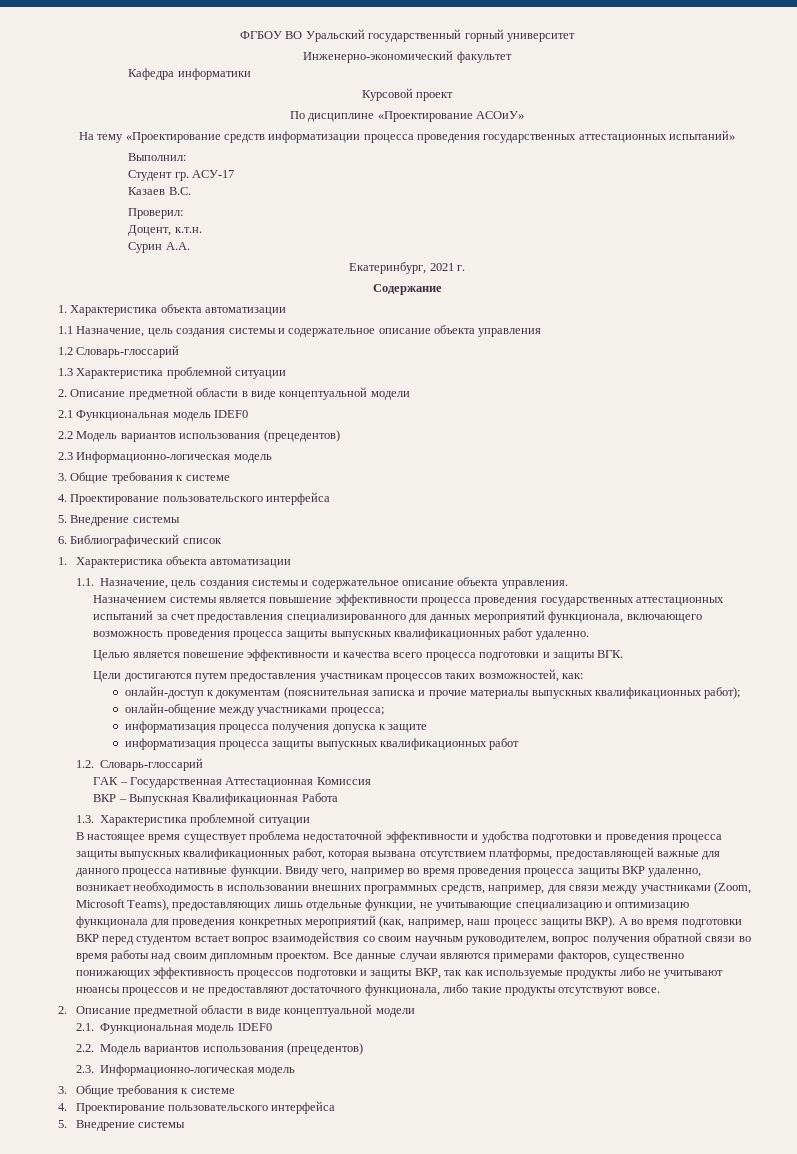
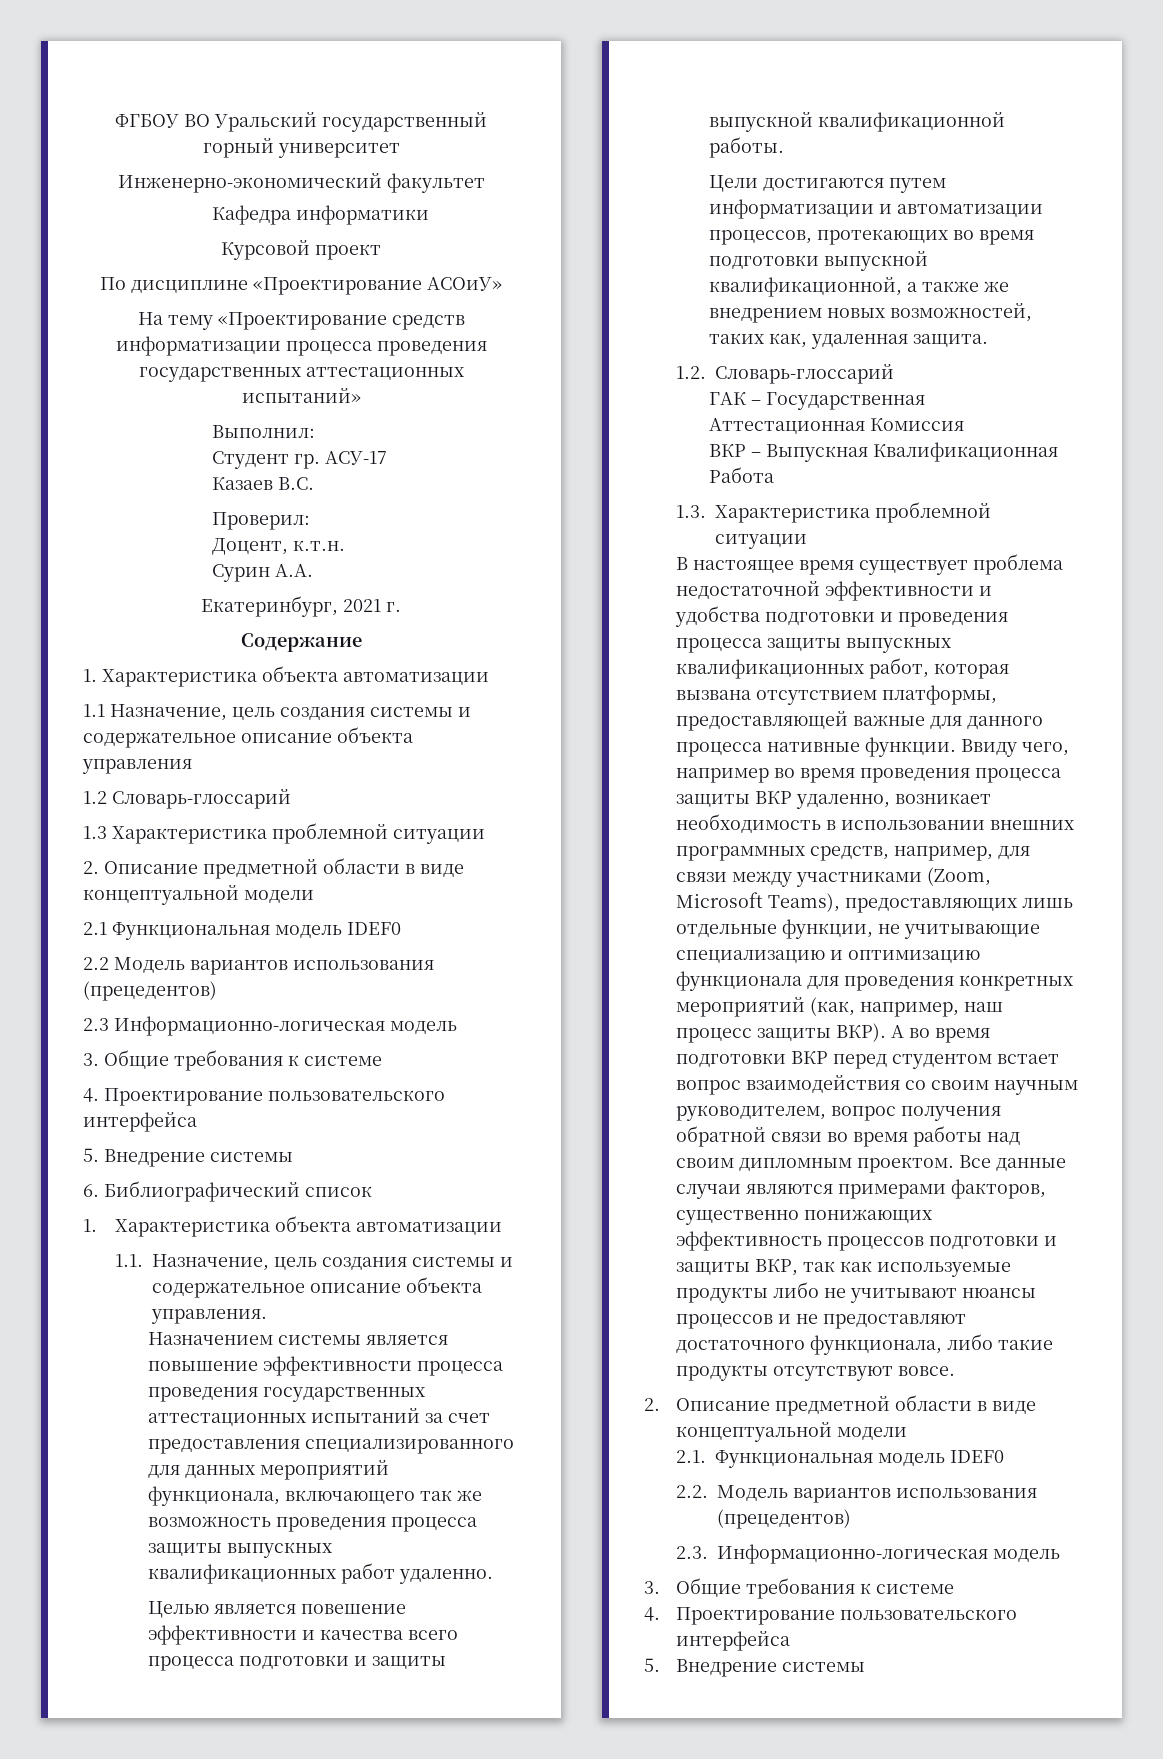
- Назначением системы является повышение эффективности процесса проведения государственных аттестационных испытаний за счет предоставления специализированного для данных мероприятий функционала, включающего возможность проведения процесса защиты выпускных квалификационных работ удаленно.
+ Назначением системы является повышение эффективности процесса проведения государственных аттестационных испытаний за счет предоставления специализированного для данных мероприятий функционала, включающего так же возможность проведения процесса защиты выпускных квалификационных работ удаленно.
- Целью является повешение эффективности и качества всего процесса подготовки и защиты ВГК.
+ Целью является повешение эффективности и качества всего процесса подготовки и защиты выпускной квалификационной работы.
- Цели достигаются путем предоставления участникам процессов таких возможностей, как:
- онлайн-доступ к документам (пояснительная записка и прочие материалы выпускных квалификационных работ);
- онлайн-общение между участниками процесса;
- информатизация процесса получения допуска к защите
- информатизация процесса защиты выпускных квалификационных работ
+ Цели достигаются путем информатизации и автоматизации процессов, протекающих во время подготовки выпускной квалификационной, а также же внедрением новых возможностей, таких как, удаленная защита.

